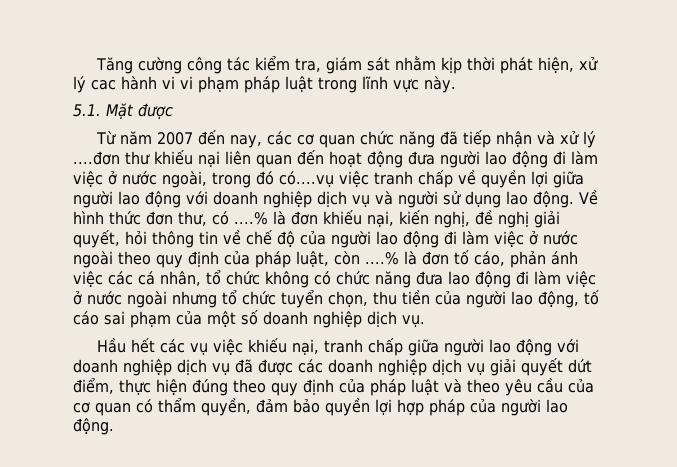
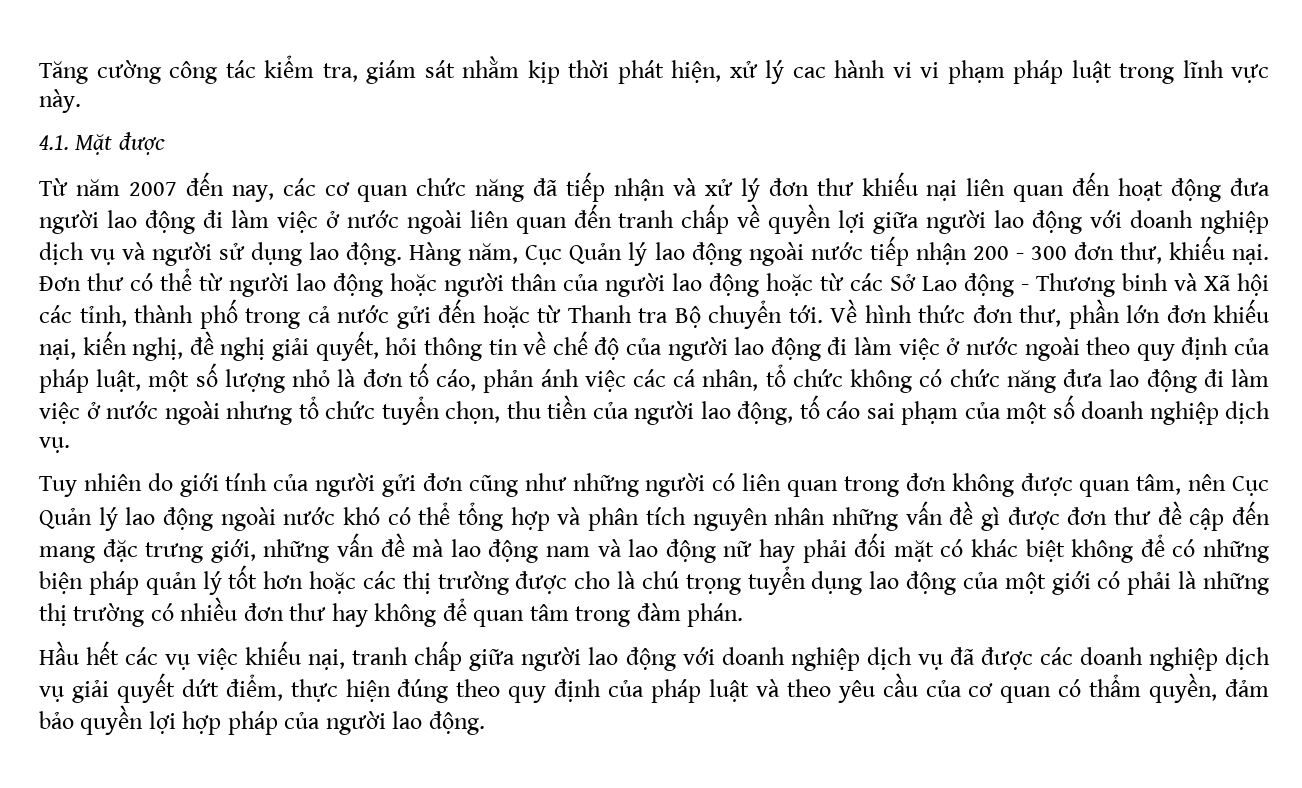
- 5.1. Mặt được
+ 4.1. Mặt được
- Từ năm 2007 đến nay, các cơ quan chức năng đã tiếp nhận và xử lý ....đơn thư khiếu nại liên quan đến hoạt động đưa người lao động đi làm việc ở nước ngoài, trong đó có....vụ việc tranh chấp về quyền lợi giữa người lao động với doanh nghiệp dịch vụ và người sử dụng lao động.
+ Từ năm 2007 đến nay, các cơ quan chức năng đã tiếp nhận và xử lý đơn thư khiếu nại liên quan đến hoạt động đưa người lao động đi làm việc ở nước ngoài liên quan đến tranh chấp về quyền lợi giữa người lao động với doanh nghiệp dịch vụ và người sử dụng lao động.
+ Hàng năm, Cục Quản lý lao động ngoài nước tiếp nhận 200 - 300 đơn thư, khiếu nại. Đơn thư có thể từ người lao động hoặc người thân của người lao động hoặc từ các Sở Lao động - Thương binh và Xã hội các tỉnh, thành phố trong cả nước gửi đến hoặc từ Thanh tra Bộ chuyển tới.
- Về hình thức đơn thư, có ....% là đơn khiếu nại, kiến nghị, đề nghị giải quyết, hỏi thông tin về chế độ của người lao động đi làm việc ở nước ngoài theo quy định của pháp luật, còn ....% là đơn tố cáo, phản ánh việc các cá nhân, tổ chức không có chức năng đưa lao động đi làm việc ở nước ngoài nhưng tổ chức tuyển chọn, thu tiền của người lao động, tố cáo sai phạm của một số doanh nghiệp dịch vụ.
+ Về hình thức đơn thư, phần lớn đơn khiếu nại, kiến nghị, đề nghị giải quyết, hỏi thông tin về chế độ của người lao động đi làm việc ở nước ngoài theo quy định của pháp luật, một số lượng nhỏ là đơn tố cáo, phản ánh việc các cá nhân, tổ chức không có chức năng đưa lao động đi làm việc ở nước ngoài nhưng tổ chức tuyển chọn, thu tiền của người lao động, tố cáo sai phạm của một số doanh nghiệp dịch vụ.
+ Tuy nhiên do giới tính của người gửi đơn cũng như những người có liên quan trong đơn không được quan tâm, nên Cục Quản lý lao động ngoài nước khó có thể tổng hợp và phân tích nguyên nhân những vấn đề gì được đơn thư đề cập đến mang đặc trưng giới, những vấn đề mà lao động nam và lao động nữ hay phải đối mặt có khác biệt không để có những biện pháp quản lý tốt hơn hoặc các thị trường được cho là chú trọng tuyển dụng lao động của một giới có phải là những thị trường có nhiều đơn thư hay không để quan tâm trong đàm phán.

